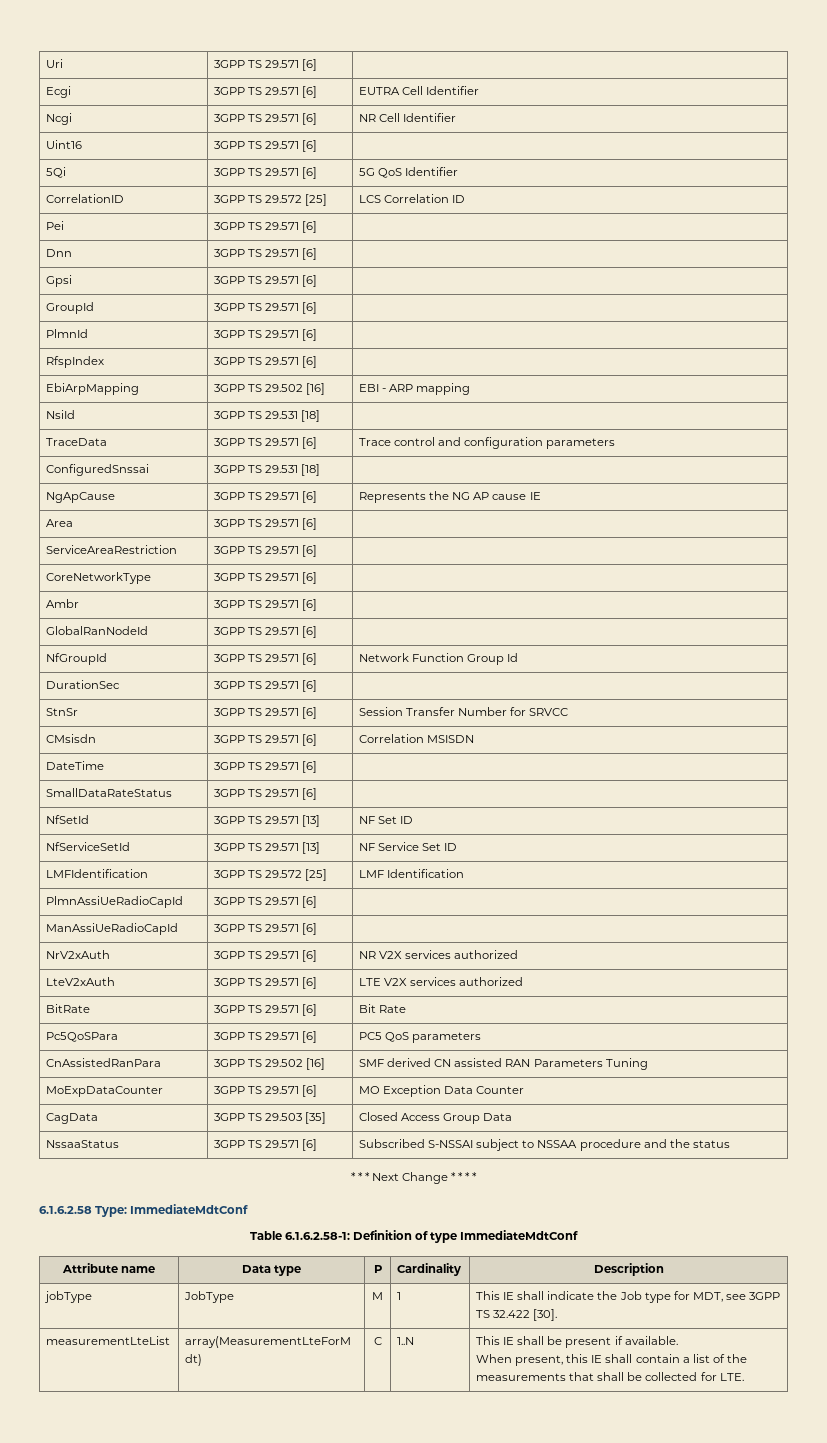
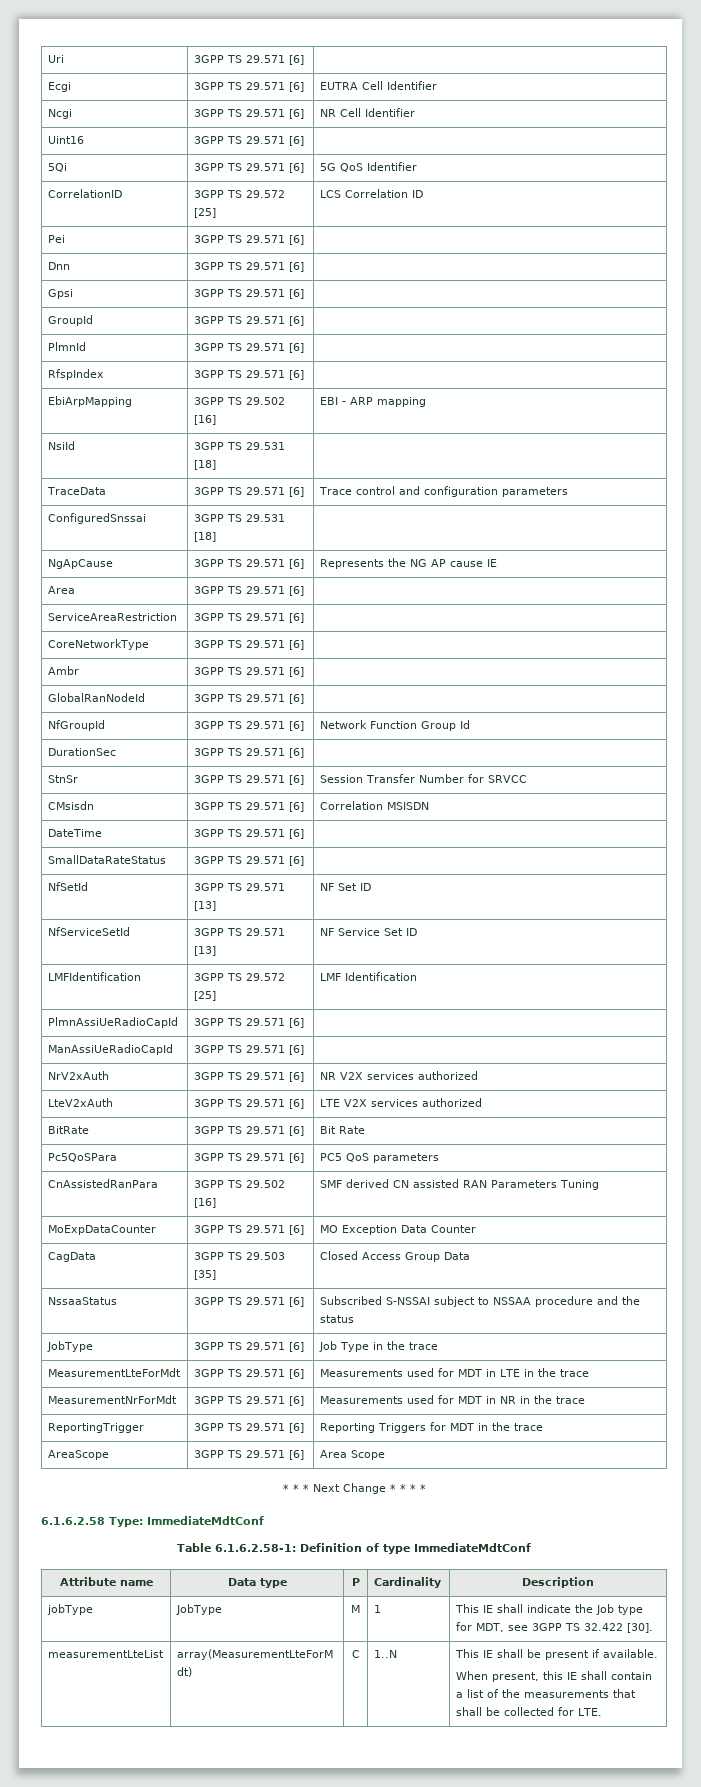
+ JobType | 3GPP TS 29.571 [6] | Job Type in the trace
+ MeasurementLteForMdt | 3GPP TS 29.571 [6] | Measurements used for MDT in LTE in the trace
+ MeasurementNrForMdt | 3GPP TS 29.571 [6] | Measurements used for MDT in NR in the trace
+ ReportingTrigger | 3GPP TS 29.571 [6] | Reporting Triggers for MDT in the trace
+ AreaScope | 3GPP TS 29.571 [6] | Area Scope

